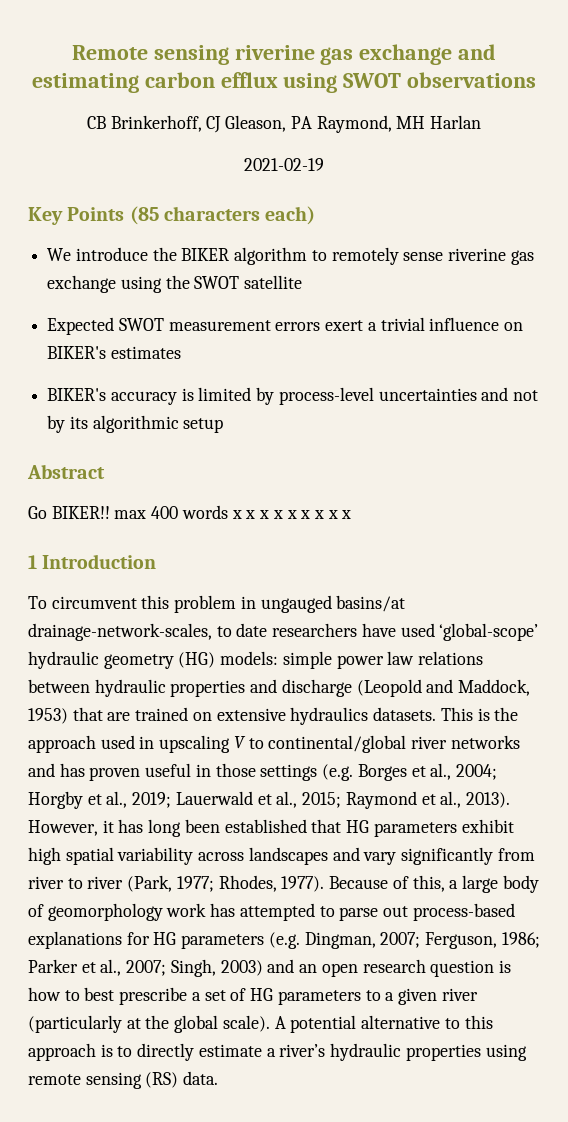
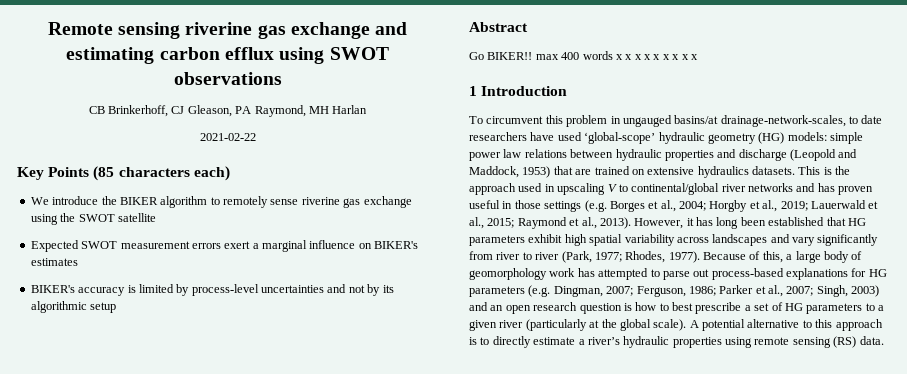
- 2021-02-19
+ 2021-02-22
- Expected SWOT measurement errors exert a trivial influence on BIKER's estimates
+ Expected SWOT measurement errors exert a marginal influence on BIKER's estimates

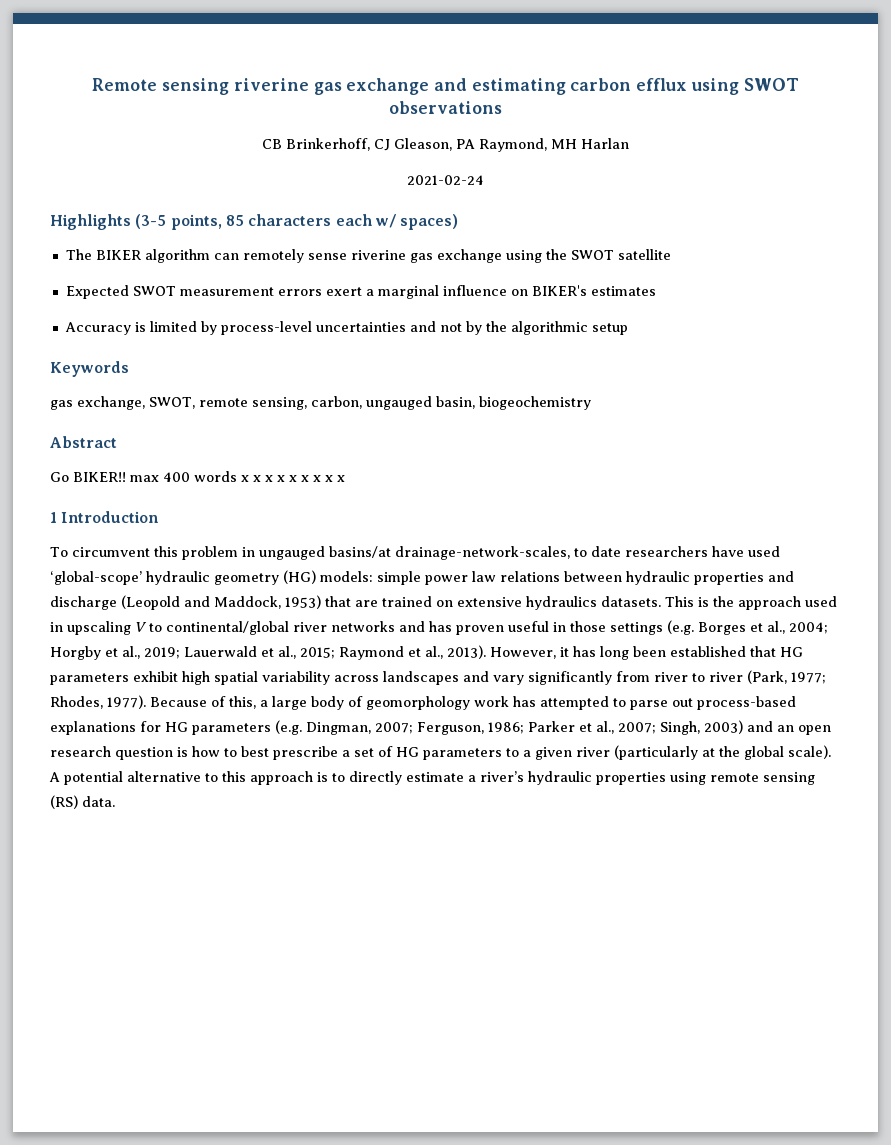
- 2021-02-22
- Key Points (85 characters each)
- We introduce the BIKER algorithm to remotely sense riverine gas exchange using the SWOT satellite
+ 2021-02-24
+ Highlights (3-5 points, 85 characters each w/ spaces)
+ The BIKER algorithm can remotely sense riverine gas exchange using the SWOT satellite
- BIKER's accuracy is limited by process-level uncertainties and not by its algorithmic setup
+ Accuracy is limited by process-level uncertainties and not by the algorithmic setup
+ Keywords
+ gas exchange, SWOT, remote sensing, carbon, ungauged basin, biogeochemistry

